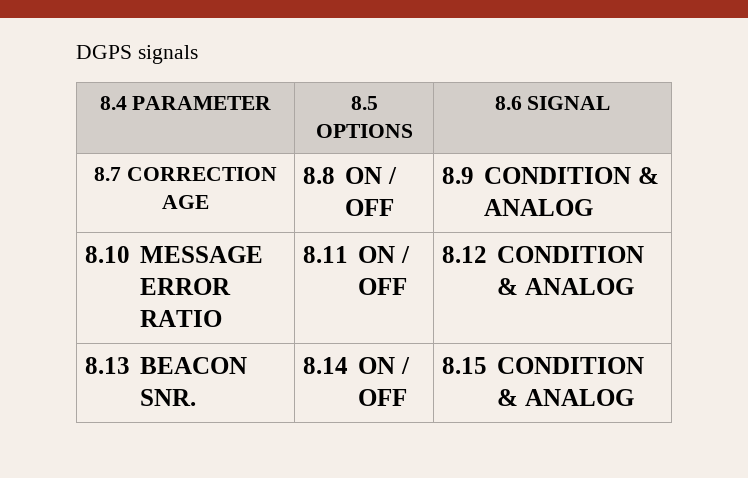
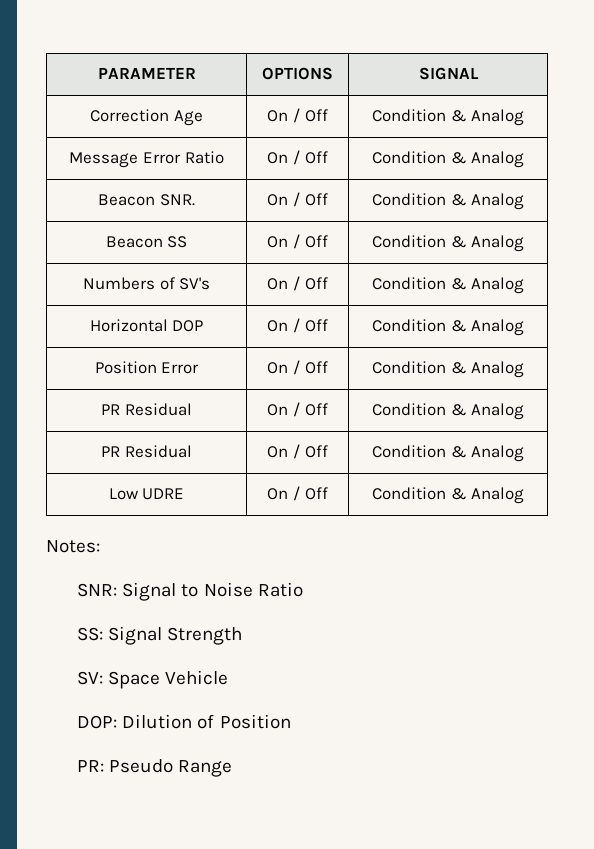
- DGPS signals
- 8.4 PARAMETER | 8.5 OPTIONS | 8.6 SIGNAL
+ PARAMETER | OPTIONS | SIGNAL
- 8.7 CORRECTION AGE | 8.8 ON / OFF | 8.9 CONDITION & ANALOG
- 8.10 MESSAGE ERROR RATIO | 8.11 ON / OFF | 8.12 CONDITION & ANALOG
- 8.13 BEACON SNR. | 8.14 ON / OFF | 8.15 CONDITION & ANALOG
+ Correction Age | On / Off | Condition & Analog
+ Message Error Ratio | On / Off | Condition & Analog
+ Beacon SNR. | On / Off | Condition & Analog
+ Beacon SS | On / Off | Condition & Analog
+ Numbers of SV's | On / Off | Condition & Analog
+ Horizontal DOP | On / Off | Condition & Analog
+ Position Error | On / Off | Condition & Analog
+ PR Residual | On / Off | Condition & Analog
+ PR Residual | On / Off | Condition & Analog
+ Low UDRE | On / Off | Condition & Analog
+ Notes:
+ SNR: Signal to Noise Ratio
+ SS: Signal Strength
+ SV: Space Vehicle
+ DOP: Dilution of Position
+ PR: Pseudo Range

